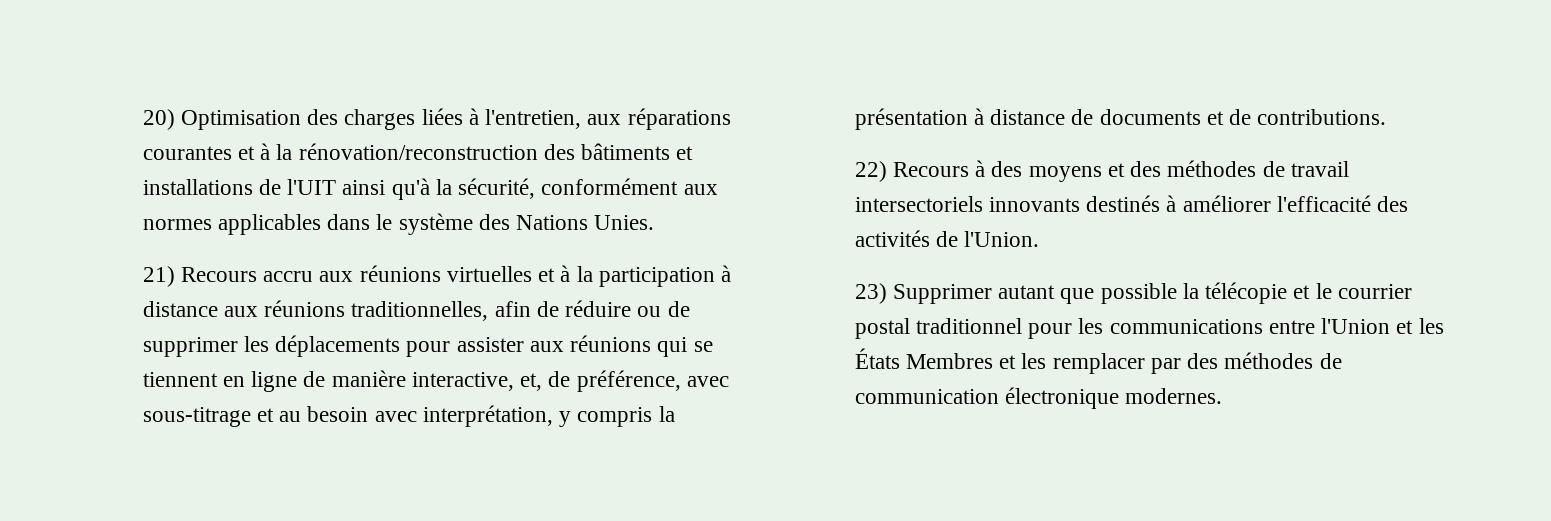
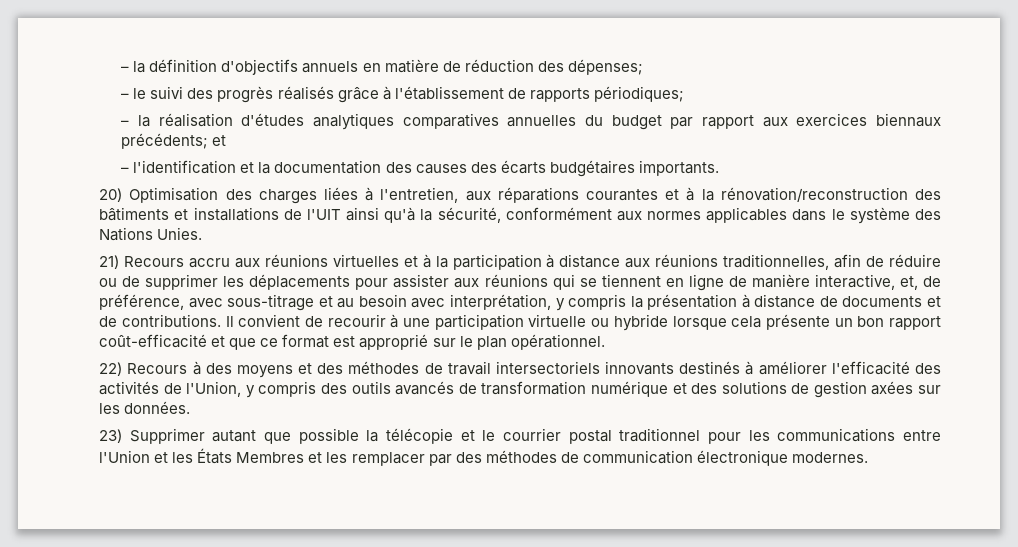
+ – la définition d'objectifs annuels en matière de réduction des dépenses;
+ – le suivi des progrès réalisés grâce à l'établissement de rapports périodiques;
+ – la réalisation d'études analytiques comparatives annuelles du budget par rapport aux exercices biennaux précédents; et
+ – l'identification et la documentation des causes des écarts budgétaires importants.
+ Il convient de recourir à une participation virtuelle ou hybride lorsque cela présente un bon rapport coût-efficacité et que ce format est approprié sur le plan opérationnel.
- 22) Recours à des moyens et des méthodes de travail intersectoriels innovants destinés à améliorer l'efficacité des activités de l'Union.
+ 22) Recours à des moyens et des méthodes de travail intersectoriels innovants destinés à améliorer l'efficacité des activités de l'Union, y compris des outils avancés de transformation numérique et des solutions de gestion axées sur les données.

